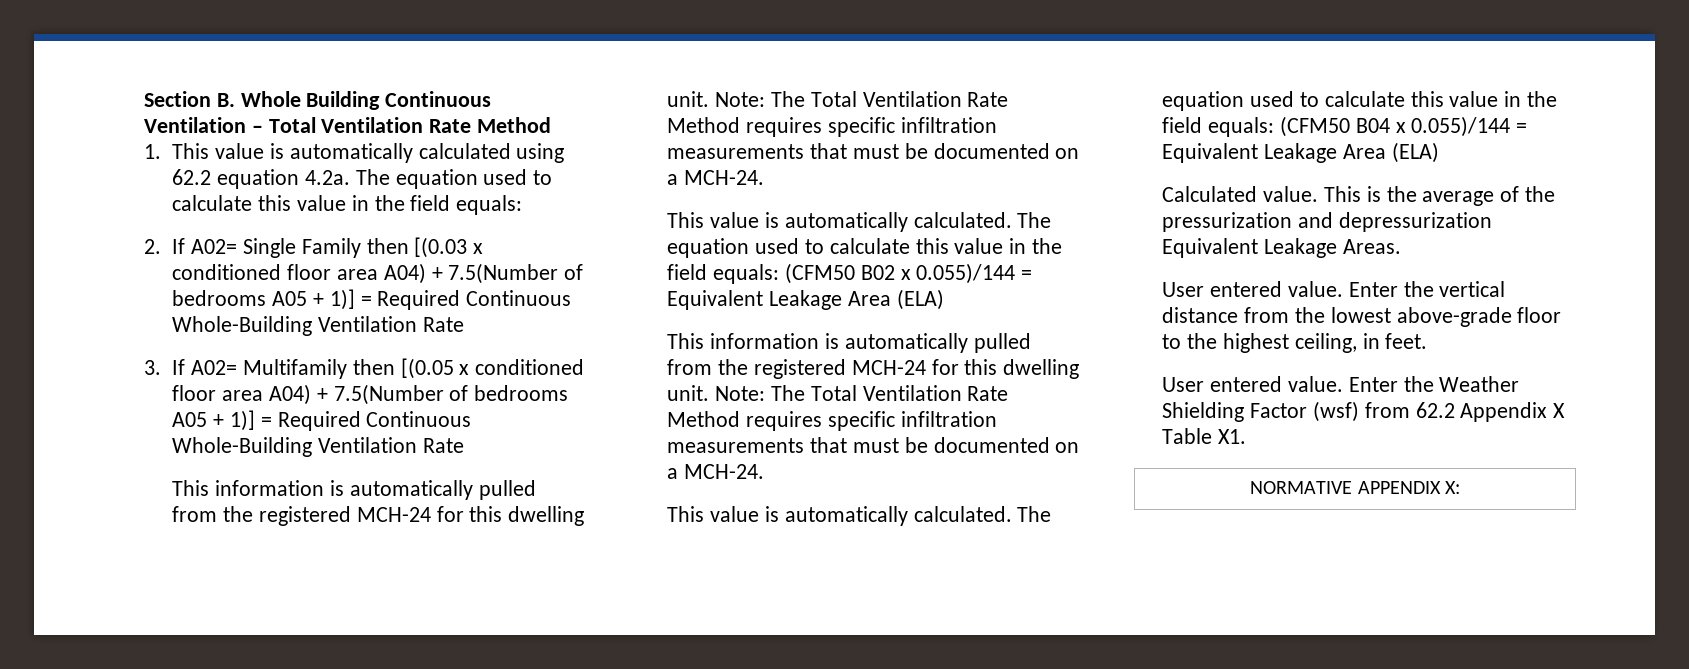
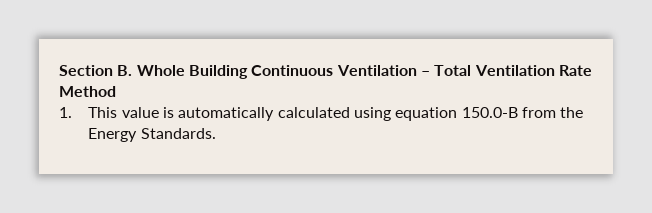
- 1. This value is automatically calculated using 62.2 equation 4.2a. The equation used to calculate this value in the field equals:
- 2. If A02= Single Family then [(0.03 x conditioned floor area A04) + 7.5(Number of bedrooms A05 + 1)] = Required Continuous Whole-Building Ventilation Rate
- 3. If A02= Multifamily then [(0.05 x conditioned floor area A04) + 7.5(Number of bedrooms A05 + 1)] = Required Continuous Whole-Building Ventilation Rate
- This information is automatically pulled from the registered MCH-24 for this dwelling unit. Note: The Total Ventilation Rate Method requires specific infiltration measurements that must be documented on a MCH-24.
- This value is automatically calculated. The equation used to calculate this value in the field equals: (CFM50 B02 x 0.055)/144 = Equivalent Leakage Area (ELA)
- This information is automatically pulled from the registered MCH-24 for this dwelling unit. Note: The Total Ventilation Rate Method requires specific infiltration measurements that must be documented on a MCH-24.
- This value is automatically calculated. The equation used to calculate this value in the field equals: (CFM50 B04 x 0.055)/144 = Equivalent Leakage Area (ELA)
- Calculated value. This is the average of the pressurization and depressurization Equivalent Leakage Areas.
- User entered value. Enter the vertical distance from the lowest above-grade floor to the highest ceiling, in feet.
- User entered value. Enter the Weather Shielding Factor (wsf) from 62.2 Appendix X Table X1.
- NORMATIVE APPENDIX X:
+ 1. This value is automatically calculated using equation 150.0-B from the Energy Standards.

